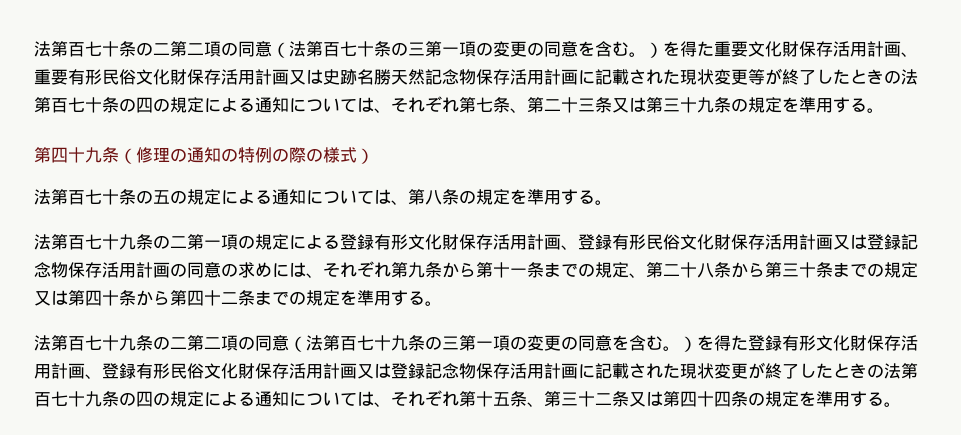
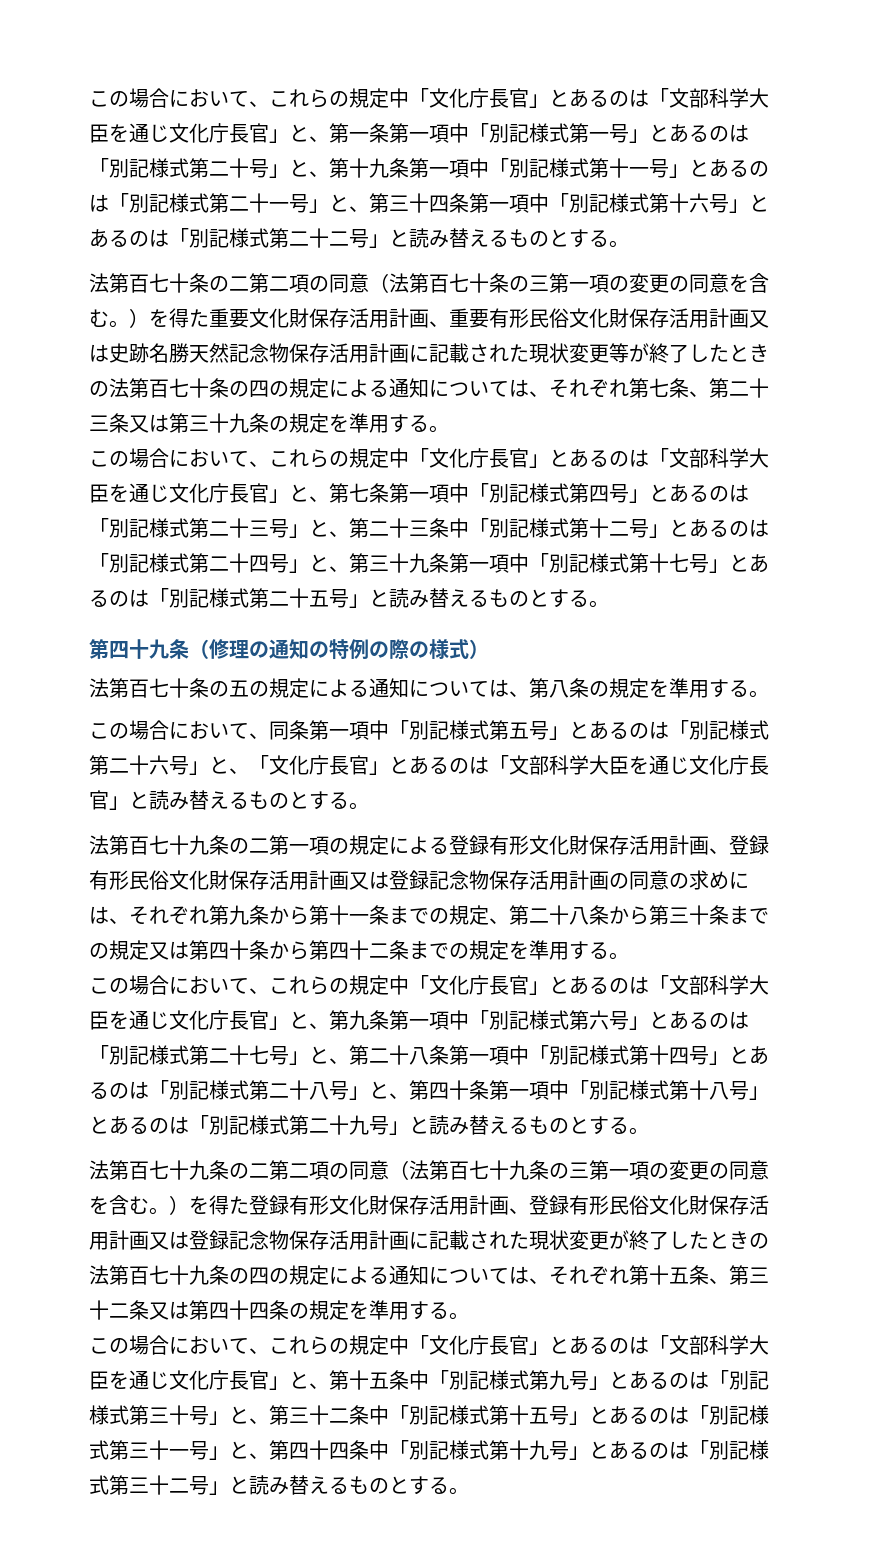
+ この場合において、これらの規定中「文化庁長官」とあるのは「文部科学大臣を通じ文化庁長官」と、第一条第一項中「別記様式第一号」とあるのは「別記様式第二十号」と、第十九条第一項中「別記様式第十一号」とあるのは「別記様式第二十一号」と、第三十四条第一項中「別記様式第十六号」とあるのは「別記様式第二十二号」と読み替えるものとする。
+ この場合において、これらの規定中「文化庁長官」とあるのは「文部科学大臣を通じ文化庁長官」と、第七条第一項中「別記様式第四号」とあるのは「別記様式第二十三号」と、第二十三条中「別記様式第十二号」とあるのは「別記様式第二十四号」と、第三十九条第一項中「別記様式第十七号」とあるのは「別記様式第二十五号」と読み替えるものとする。
+ この場合において、同条第一項中「別記様式第五号」とあるのは「別記様式第二十六号」と、「文化庁長官」とあるのは「文部科学大臣を通じ文化庁長官」と読み替えるものとする。
+ この場合において、これらの規定中「文化庁長官」とあるのは「文部科学大臣を通じ文化庁長官」と、第九条第一項中「別記様式第六号」とあるのは「別記様式第二十七号」と、第二十八条第一項中「別記様式第十四号」とあるのは「別記様式第二十八号」と、第四十条第一項中「別記様式第十八号」とあるのは「別記様式第二十九号」と読み替えるものとする。
+ この場合において、これらの規定中「文化庁長官」とあるのは「文部科学大臣を通じ文化庁長官」と、第十五条中「別記様式第九号」とあるのは「別記様式第三十号」と、第三十二条中「別記様式第十五号」とあるのは「別記様式第三十一号」と、第四十四条中「別記様式第十九号」とあるのは「別記様式第三十二号」と読み替えるものとする。

